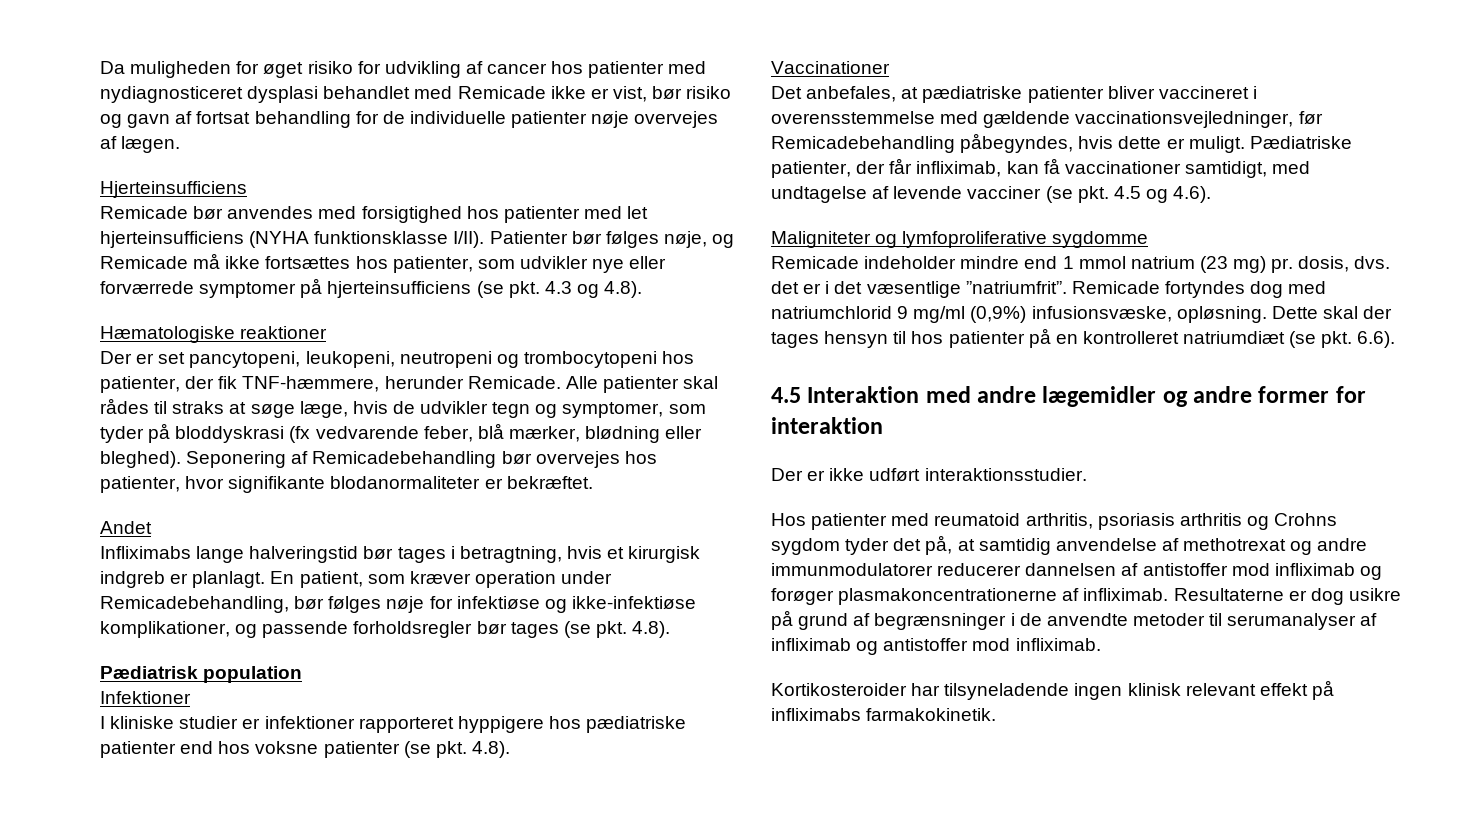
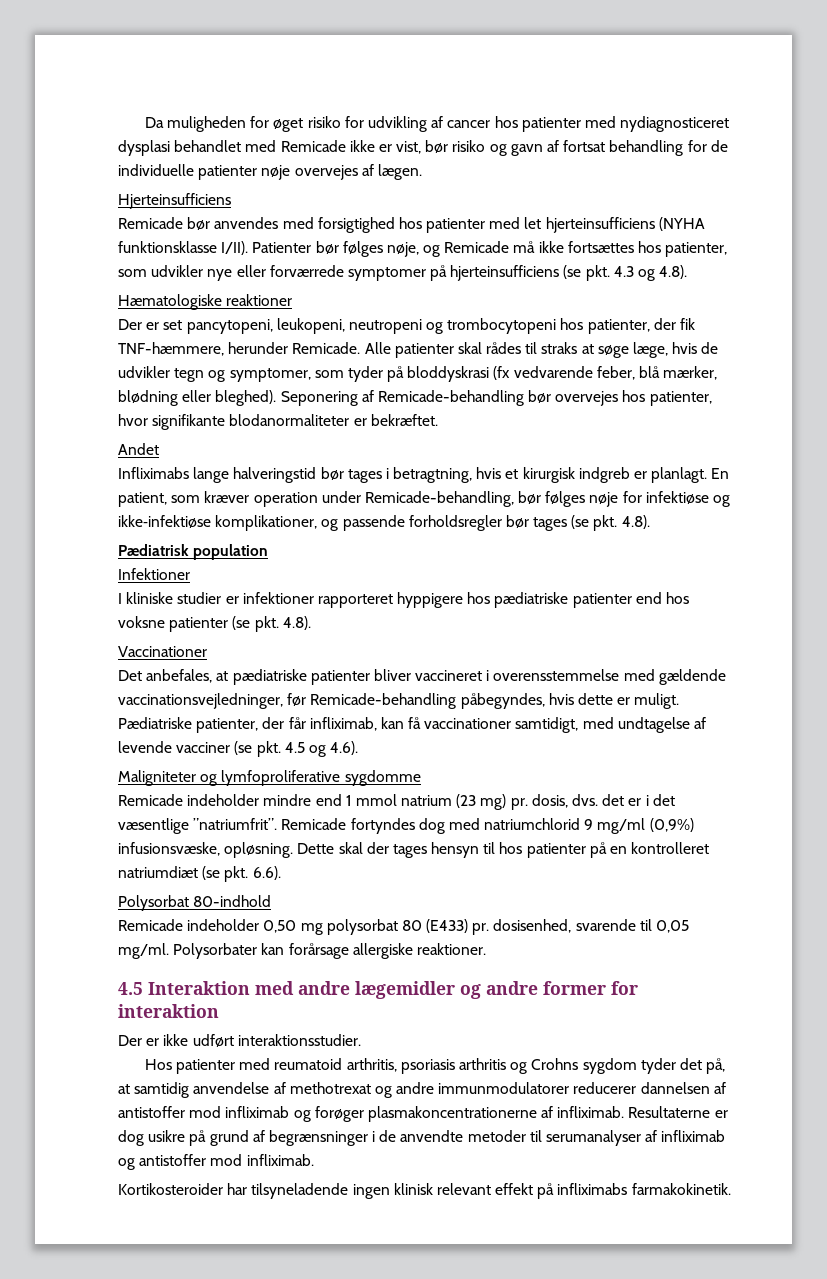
- Seponering af Remicadebehandling bør overvejes hos patienter, hvor signifikante blodanormaliteter er bekræftet.
+ Seponering af Remicade-behandling bør overvejes hos patienter, hvor signifikante blodanormaliteter er bekræftet.
- En patient, som kræver operation under Remicadebehandling, bør følges nøje for infektiøse og ikke‑infektiøse komplikationer, og passende forholdsregler bør tages (se pkt. 4.8).
+ En patient, som kræver operation under Remicade-behandling, bør følges nøje for infektiøse og ikke‑infektiøse komplikationer, og passende forholdsregler bør tages (se pkt. 4.8).
- Det anbefales, at pædiatriske patienter bliver vaccineret i overensstemmelse med gældende vaccinationsvejledninger, før Remicadebehandling påbegyndes, hvis dette er muligt.
+ Det anbefales, at pædiatriske patienter bliver vaccineret i overensstemmelse med gældende vaccinationsvejledninger, før Remicade-behandling påbegyndes, hvis dette er muligt.
+ Polysorbat 80-indhold
+ Remicade indeholder 0,50 mg polysorbat 80 (E433) pr. dosisenhed, svarende til 0,05 mg/ml. Polysorbater kan forårsage allergiske reaktioner.

